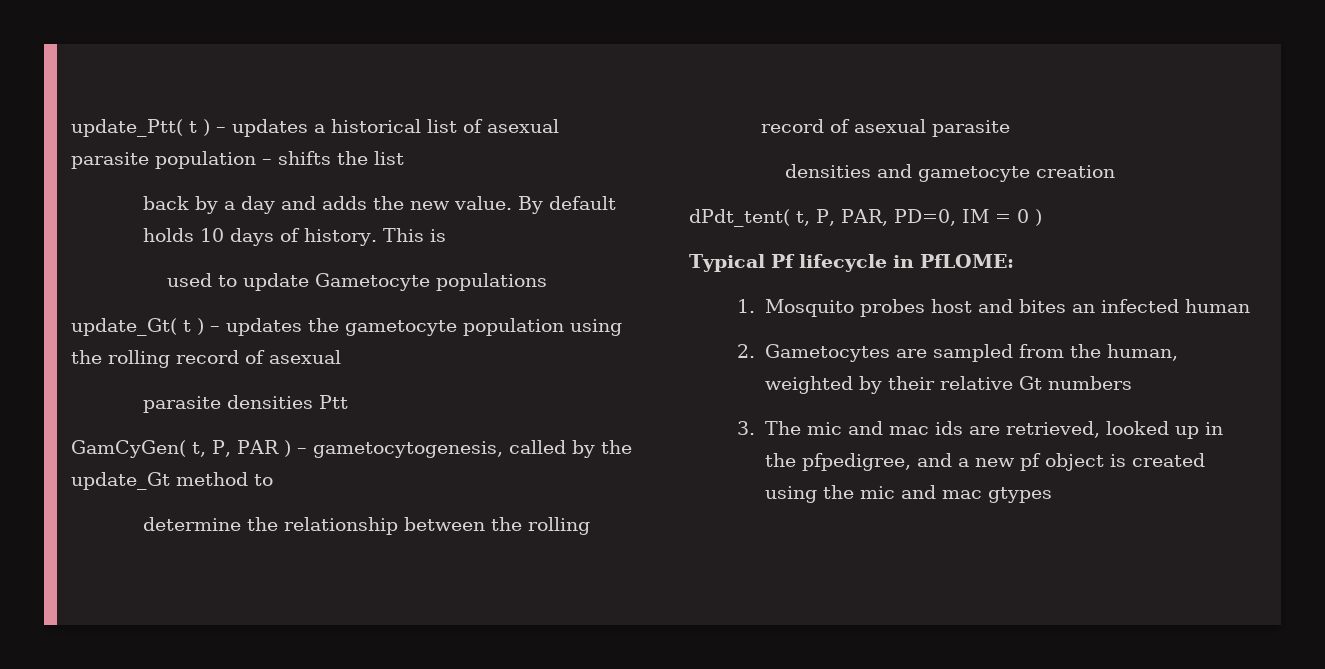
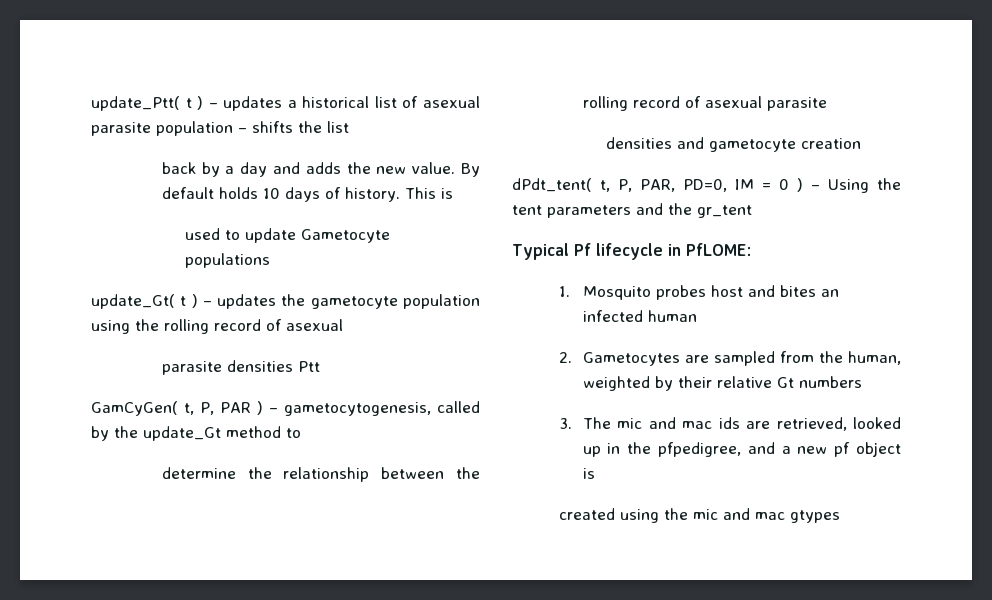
- dPdt_tent( t, P, PAR, PD=0, IM = 0 )
+ dPdt_tent( t, P, PAR, PD=0, IM = 0 ) – Using the tent parameters and the gr_tent
- 3. The mic and mac ids are retrieved, looked up in the pfpedigree, and a new pf object is created using the mic and mac gtypes
+ 3. The mic and mac ids are retrieved, looked up in the pfpedigree, and a new pf object is
+ created using the mic and mac gtypes

